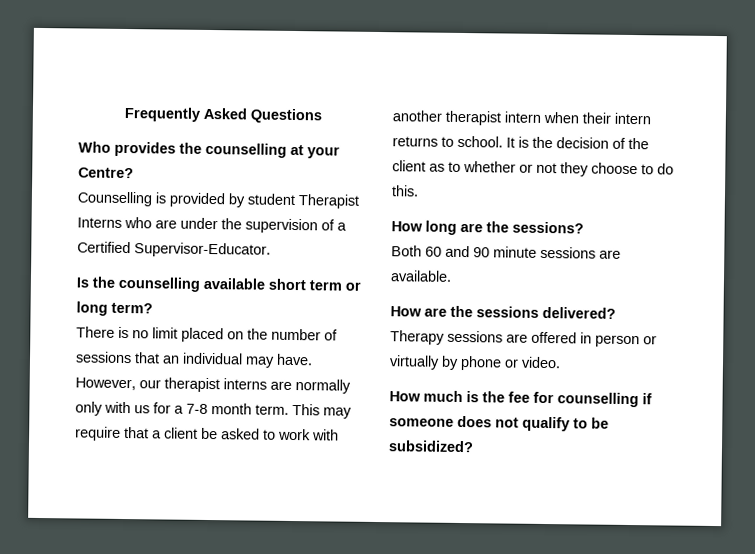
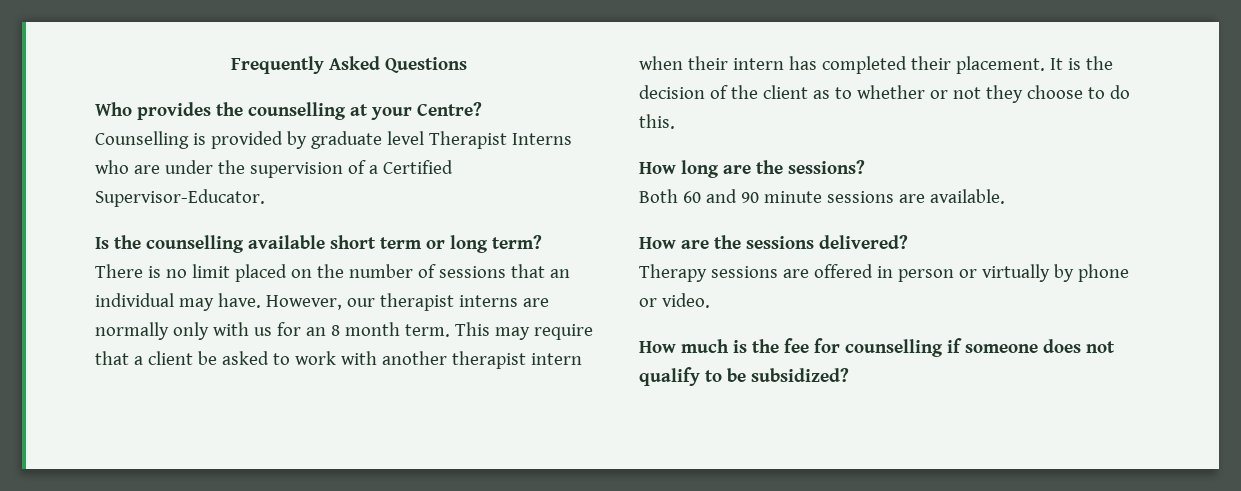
- Counselling is provided by student Therapist Interns who are under the supervision of a Certified Supervisor-Educator.
+ Counselling is provided by graduate level Therapist Interns who are under the supervision of a Certified Supervisor-Educator.
- However, our therapist interns are normally only with us for a 7-8 month term.
+ However, our therapist interns are normally only with us for an 8 month term.
- This may require that a client be asked to work with another therapist intern when their intern returns to school.
+ This may require that a client be asked to work with another therapist intern when their intern has completed their placement.

